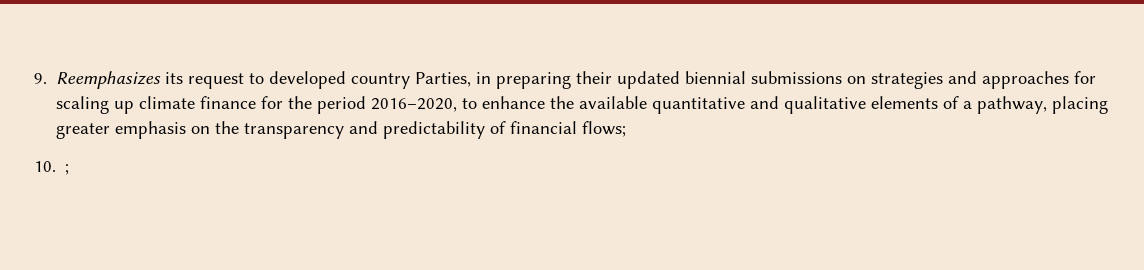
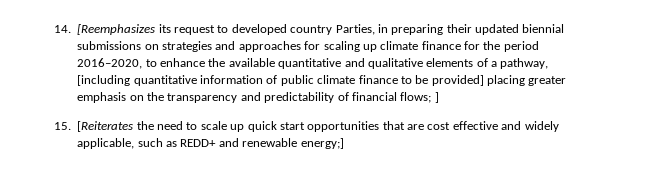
- 9. Reemphasizes its request to developed country Parties, in preparing their updated biennial submissions on strategies and approaches for scaling up climate finance for the period 2016–2020, to enhance the available quantitative and qualitative elements of a pathway, placing greater emphasis on the transparency and predictability of financial flows;
- 10. ;
+ 14. [Reemphasizes its request to developed country Parties, in preparing their updated biennial submissions on strategies and approaches for scaling up climate finance for the period 2016–2020, to enhance the available quantitative and qualitative elements of a pathway, [including quantitative information of public climate finance to be provided] placing greater emphasis on the transparency and predictability of financial flows; ]
+ 15. [Reiterates the need to scale up quick start opportunities that are cost effective and widely applicable, such as REDD+ and renewable energy;]

